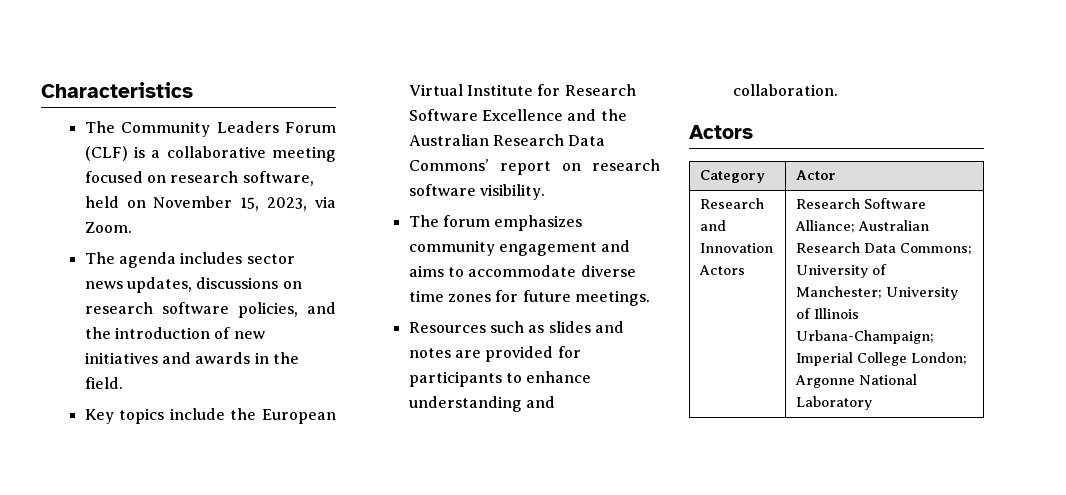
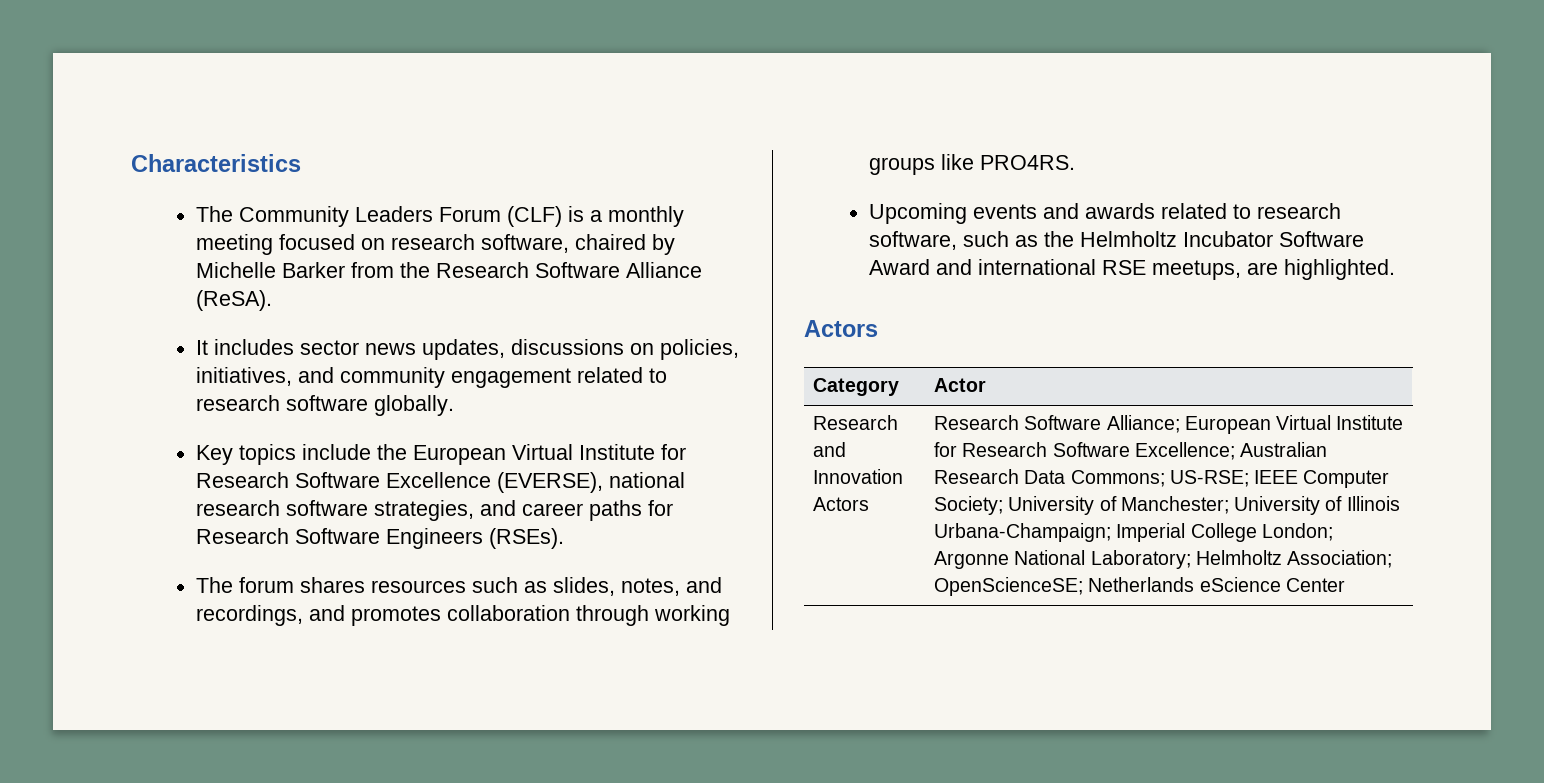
- The Community Leaders Forum (CLF) is a collaborative meeting focused on research software, held on November 15, 2023, via Zoom.
- The agenda includes sector news updates, discussions on research software policies, and the introduction of new initiatives and awards in the field.
+ The Community Leaders Forum (CLF) is a monthly meeting focused on research software, chaired by Michelle Barker from the Research Software Alliance (ReSA).
+ It includes sector news updates, discussions on policies, initiatives, and community engagement related to research software globally.
- Key topics include the European Virtual Institute for Research Software Excellence and the Australian Research Data Commons’ report on research software visibility.
- The forum emphasizes community engagement and aims to accommodate diverse time zones for future meetings.
- Resources such as slides and notes are provided for participants to enhance understanding and collaboration.
+ Key topics include the European Virtual Institute for Research Software Excellence (EVERSE), national research software strategies, and career paths for Research Software Engineers (RSEs).
+ The forum shares resources such as slides, notes, and recordings, and promotes collaboration through working groups like PRO4RS.
+ Upcoming events and awards related to research software, such as the Helmholtz Incubator Software Award and international RSE meetups, are highlighted.
- Research Software Alliance; Australian Research Data Commons; University of Manchester; University of Illinois Urbana-Champaign; Imperial College London; Argonne National Laboratory
+ Research Software Alliance; European Virtual Institute for Research Software Excellence; Australian Research Data Commons; US-RSE; IEEE Computer Society; University of Manchester; University of Illinois Urbana-Champaign; Imperial College London; Argonne National Laboratory; Helmholtz Association; OpenScienceSE; Netherlands eScience Center

